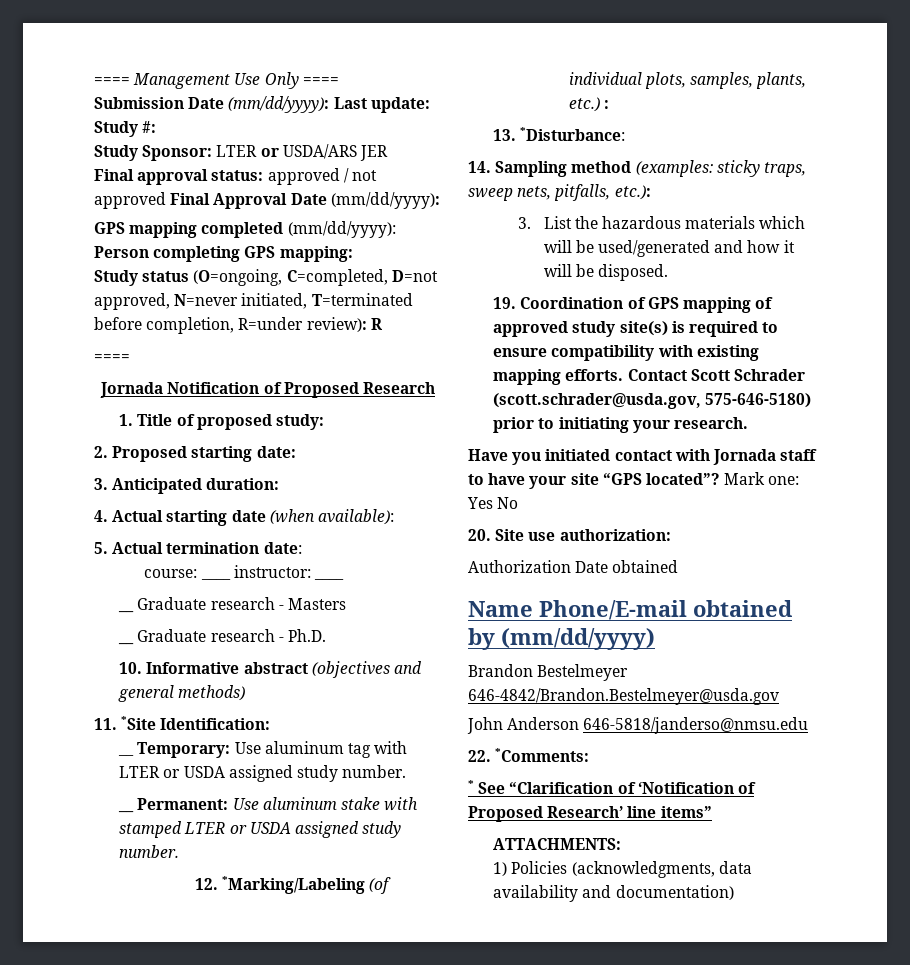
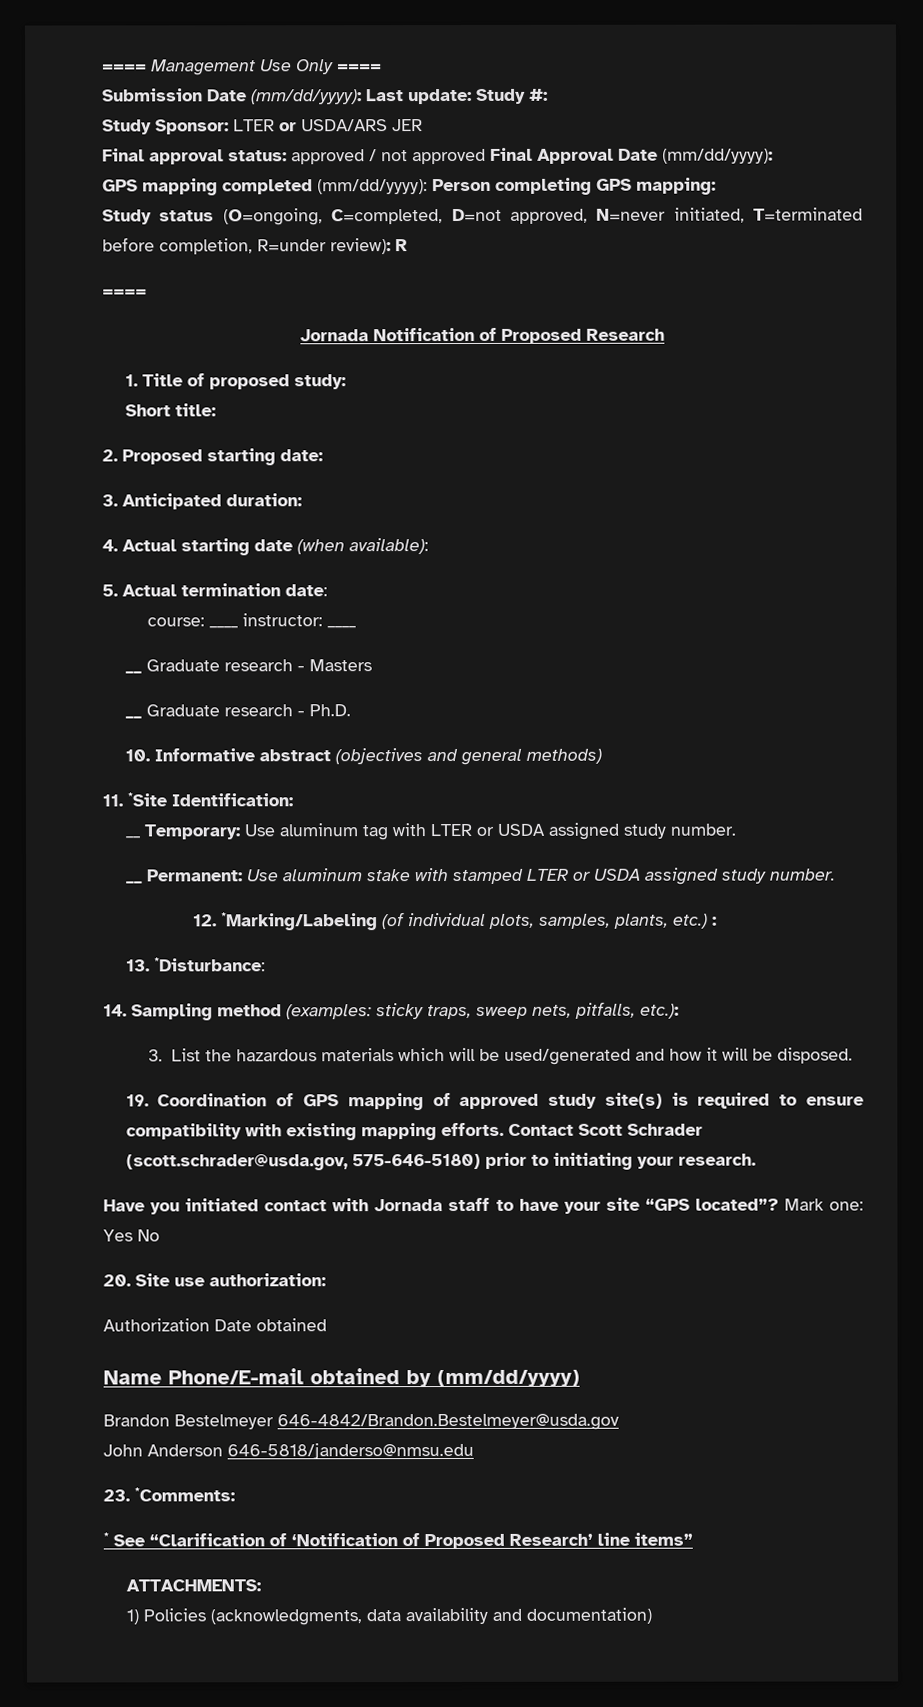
+ Short title:
- 22. *Comments:
+ 23. *Comments:

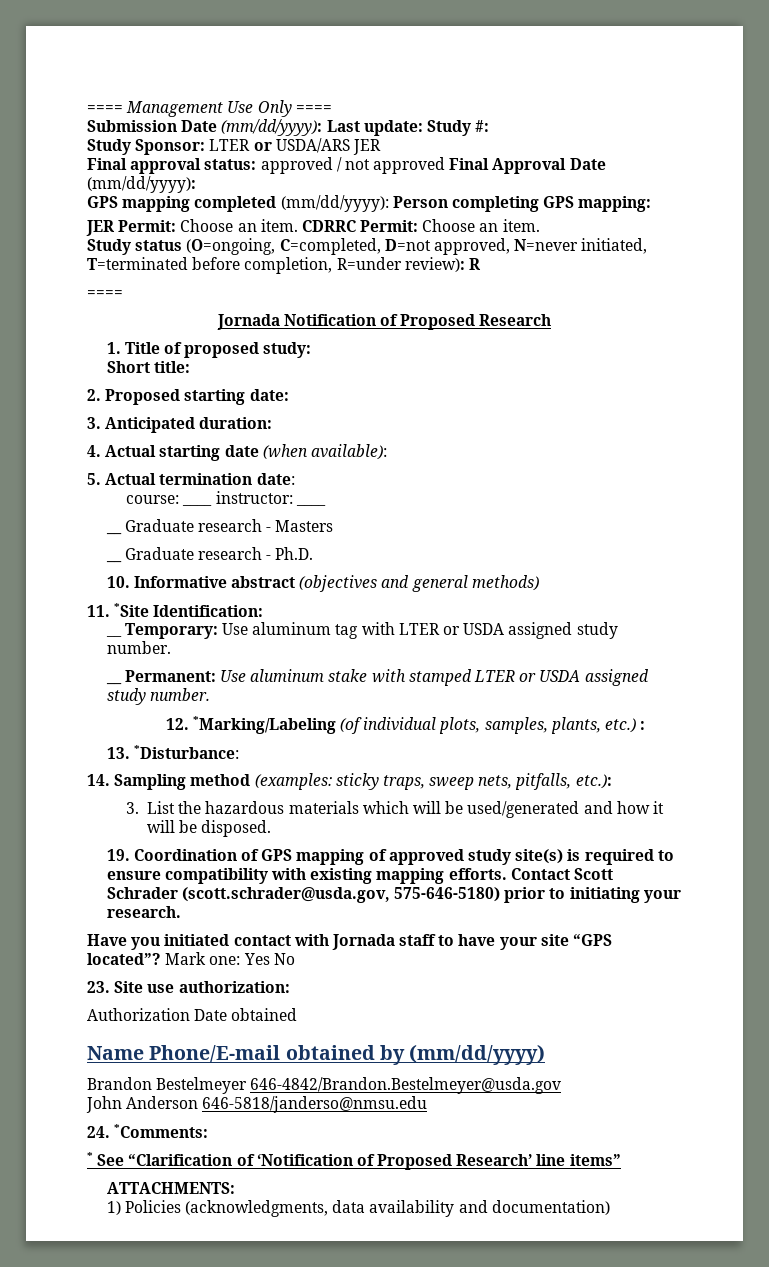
+ JER Permit: Choose an item. CDRRC Permit: Choose an item.
- 20. Site use authorization:
+ 23. Site use authorization:
- 23. *Comments:
+ 24. *Comments:

